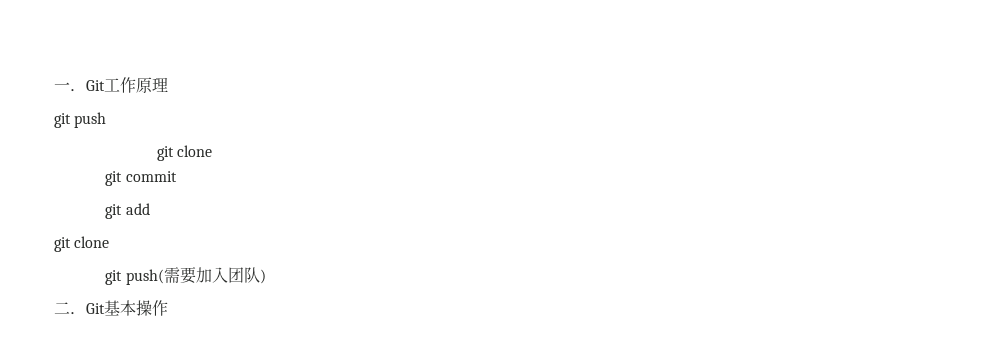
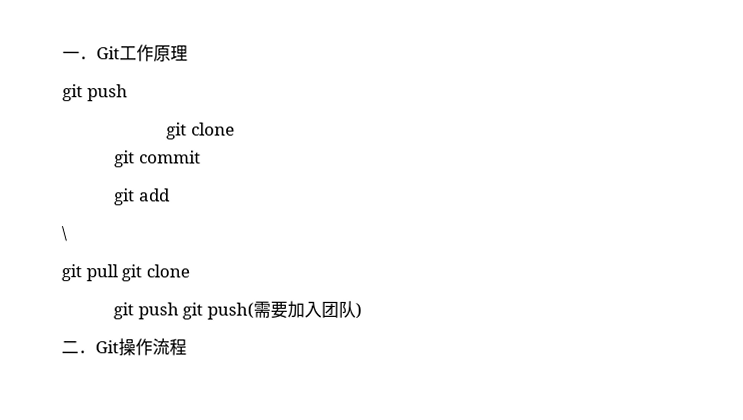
  git add
- git clone
- git push(需要加入团队)
+ \
+ git pull git clone
+ git push git push(需要加入团队)
- 二．Git基本操作
+ 二．Git操作流程

